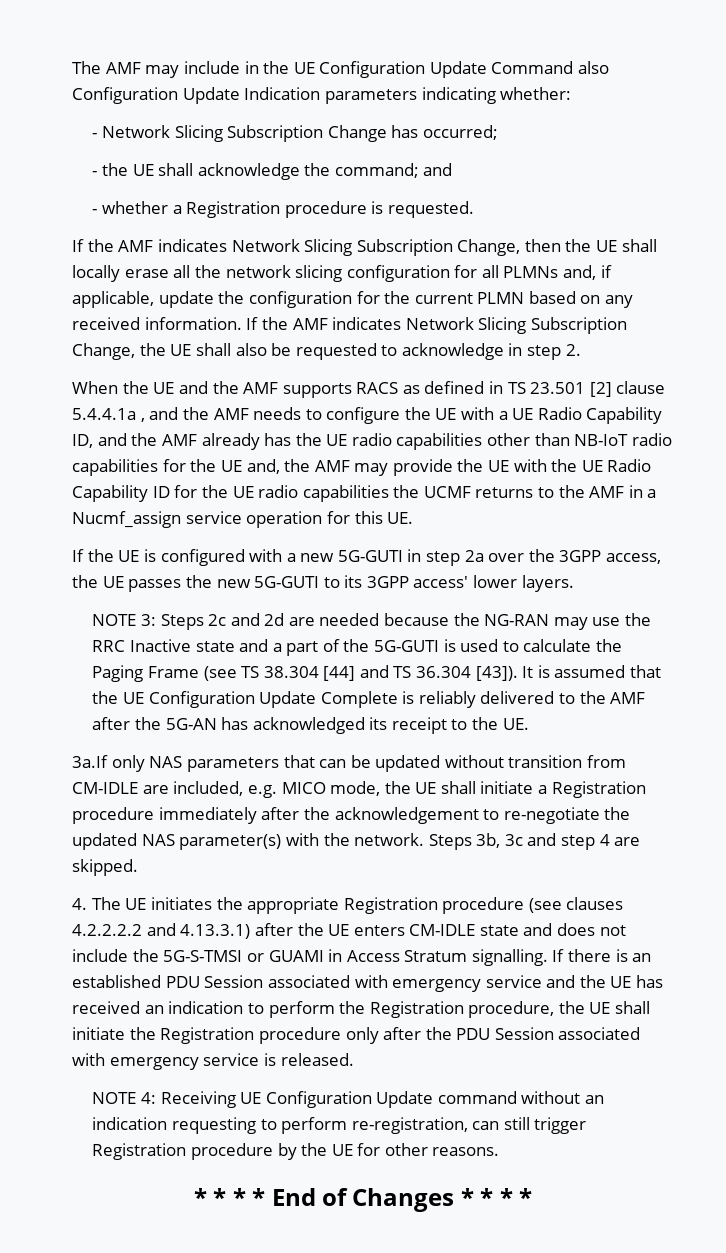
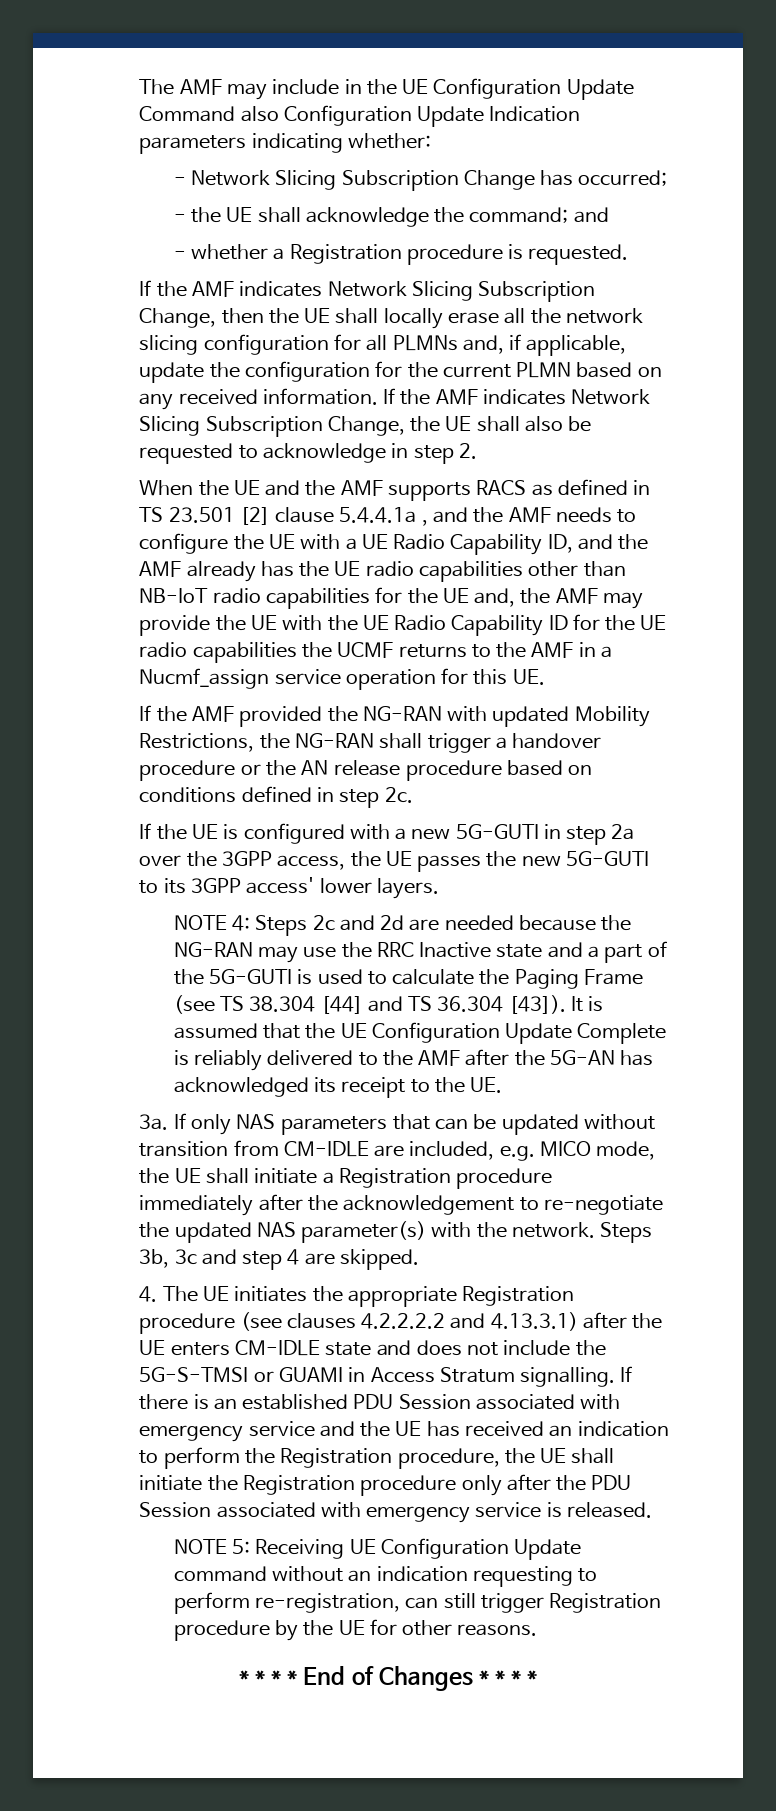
+ If the AMF provided the NG-RAN with updated Mobility Restrictions, the NG-RAN shall trigger a handover procedure or the AN release procedure based on conditions defined in step 2c.
- NOTE 3: Steps 2c and 2d are needed because the NG-RAN may use the RRC Inactive state and a part of the 5G-GUTI is used to calculate the Paging Frame (see TS 38.304 [44] and TS 36.304 [43]).
+ NOTE 4: Steps 2c and 2d are needed because the NG-RAN may use the RRC Inactive state and a part of the 5G-GUTI is used to calculate the Paging Frame (see TS 38.304 [44] and TS 36.304 [43]).
- 3a.If only NAS parameters that can be updated without transition from CM-IDLE are included, e.g. MICO mode, the UE shall initiate a Registration procedure immediately after the acknowledgement to re-negotiate the updated NAS parameter(s) with the network.
+ 3a. If only NAS parameters that can be updated without transition from CM-IDLE are included, e.g. MICO mode, the UE shall initiate a Registration procedure immediately after the acknowledgement to re-negotiate the updated NAS parameter(s) with the network.
- NOTE 4: Receiving UE Configuration Update command without an indication requesting to perform re-registration, can still trigger Registration procedure by the UE for other reasons.
+ NOTE 5: Receiving UE Configuration Update command without an indication requesting to perform re-registration, can still trigger Registration procedure by the UE for other reasons.

